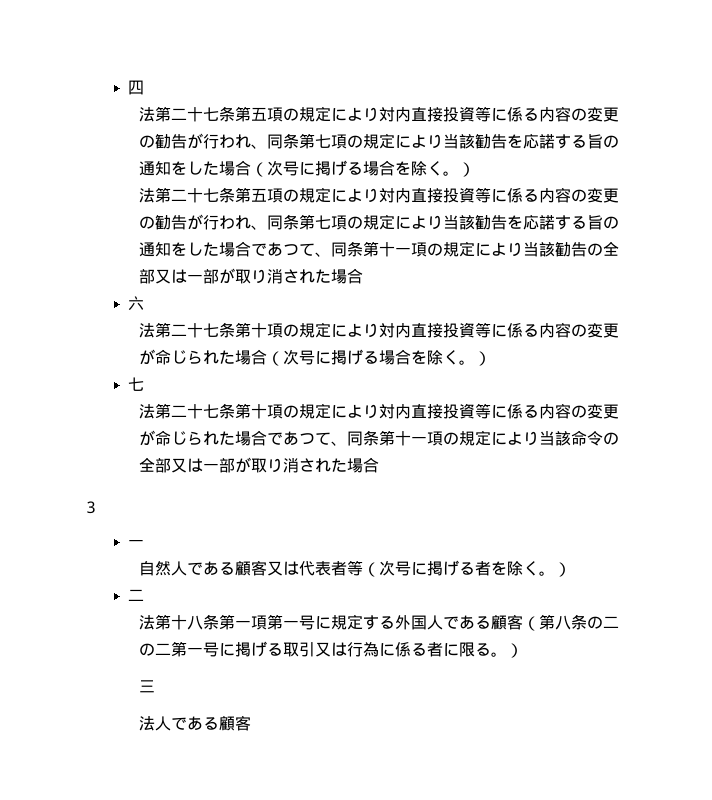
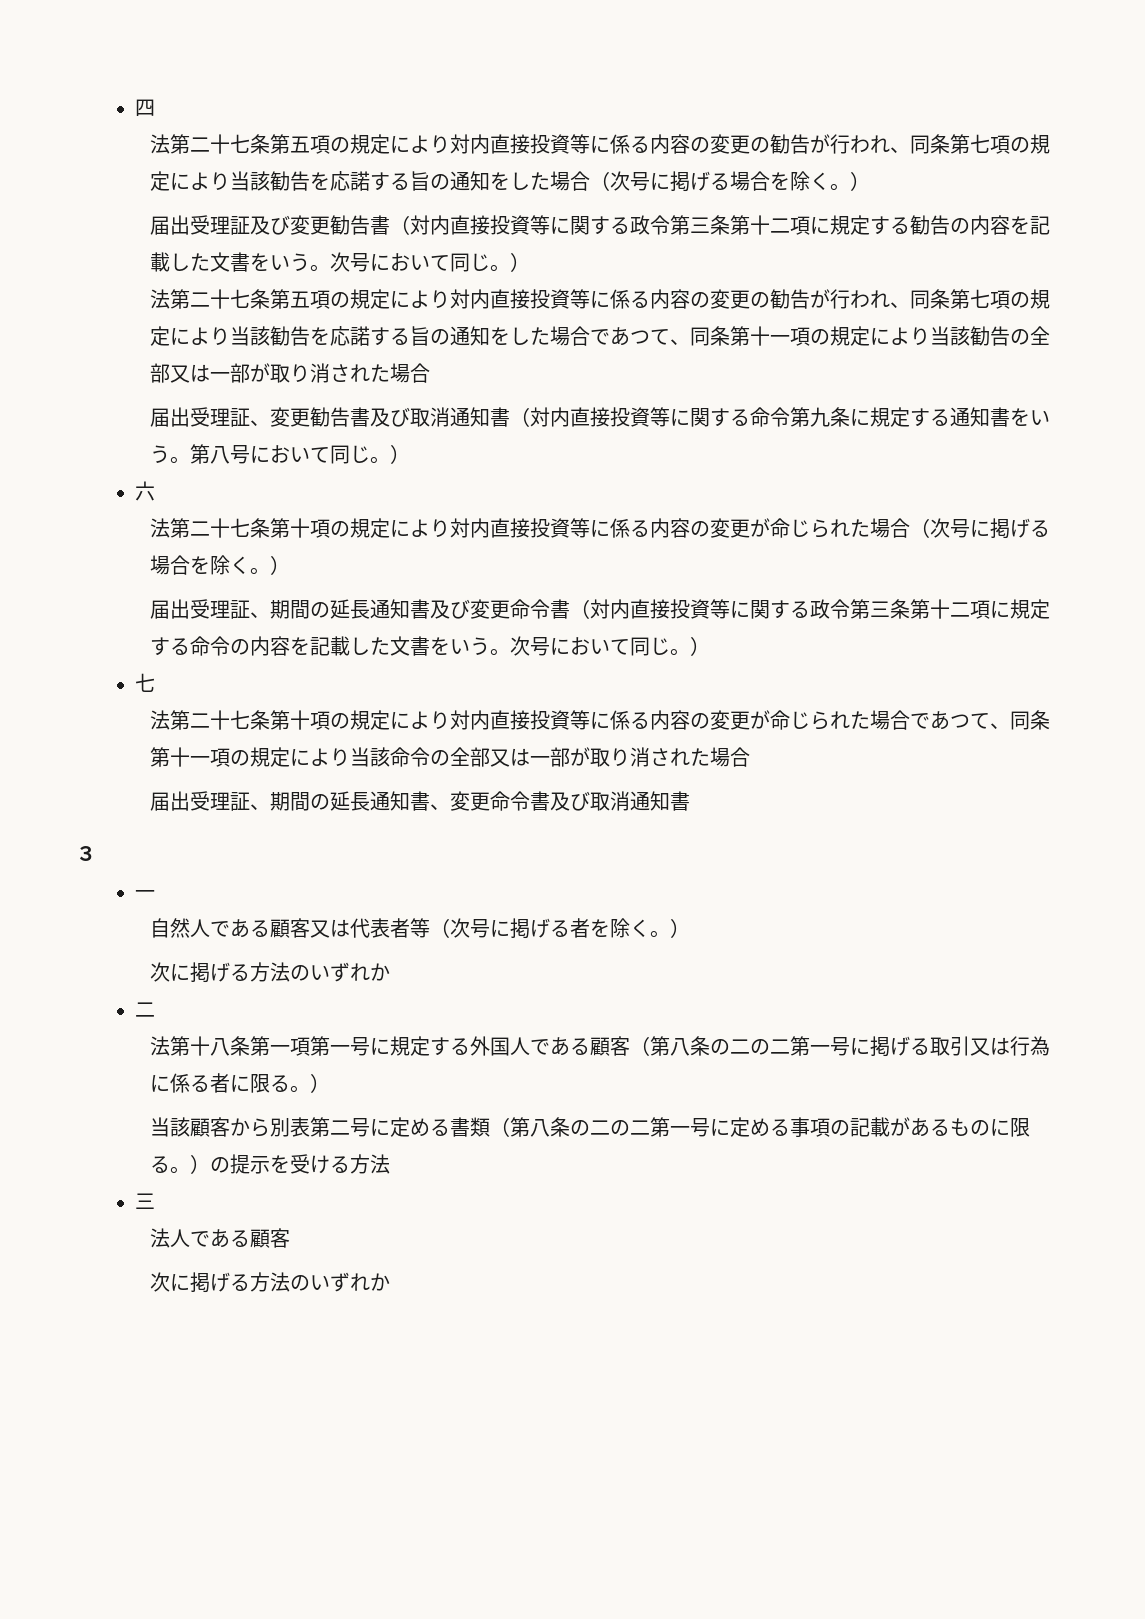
+ 届出受理証及び変更勧告書（対内直接投資等に関する政令第三条第十二項に規定する勧告の内容を記載した文書をいう。次号において同じ。）
+ 届出受理証、変更勧告書及び取消通知書（対内直接投資等に関する命令第九条に規定する通知書をいう。第八号において同じ。）
+ 届出受理証、期間の延長通知書及び変更命令書（対内直接投資等に関する政令第三条第十二項に規定する命令の内容を記載した文書をいう。次号において同じ。）
+ 届出受理証、期間の延長通知書、変更命令書及び取消通知書
  自然人である顧客又は代表者等（次号に掲げる者を除く。）
+ 次に掲げる方法のいずれか
+ 当該顧客から別表第二号に定める書類（第八条の二の二第一号に定める事項の記載があるものに限る。）の提示を受ける方法
  三
  法人である顧客
+ 次に掲げる方法のいずれか

